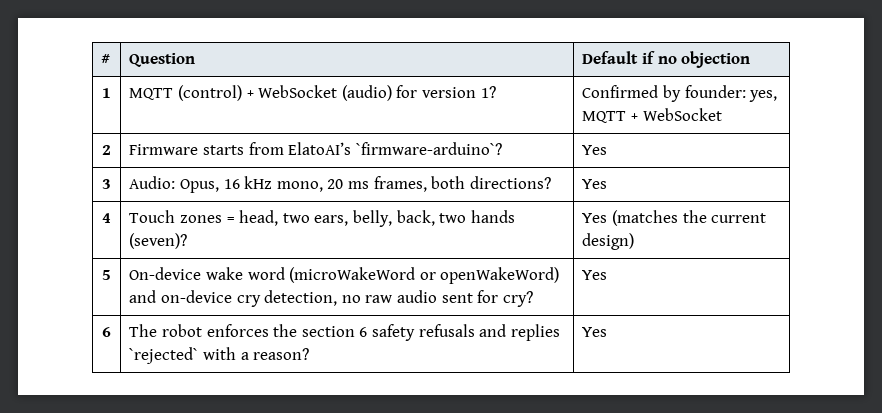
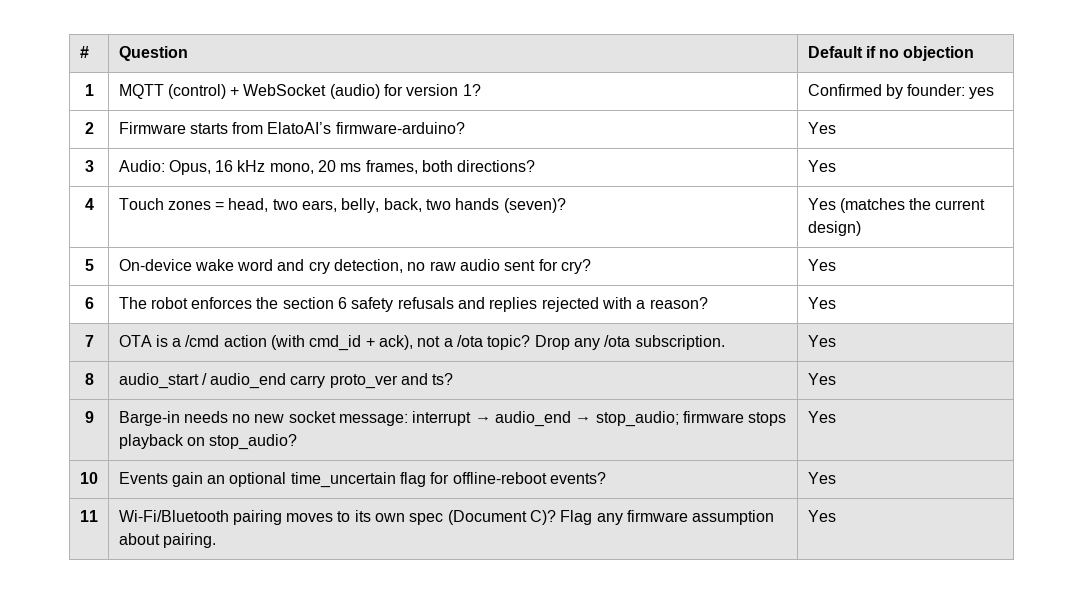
- 1 | MQTT (control) + WebSocket (audio) for version 1? | Confirmed by founder: yes, MQTT + WebSocket
+ 1 | MQTT (control) + WebSocket (audio) for version 1? | Confirmed by founder: yes
- 2 | Firmware starts from ElatoAI’s `firmware-arduino`? | Yes
+ 2 | Firmware starts from ElatoAI’s firmware-arduino? | Yes
- 5 | On-device wake word (microWakeWord or openWakeWord) and on-device cry detection, no raw audio sent for cry? | Yes
+ 5 | On-device wake word and cry detection, no raw audio sent for cry? | Yes
- 6 | The robot enforces the section 6 safety refusals and replies `rejected` with a reason? | Yes
+ 6 | The robot enforces the section 6 safety refusals and replies rejected with a reason? | Yes
+ 7 | OTA is a /cmd action (with cmd_id + ack), not a /ota topic? Drop any /ota subscription. | Yes
+ 8 | audio_start / audio_end carry proto_ver and ts? | Yes
+ 9 | Barge-in needs no new socket message: interrupt → audio_end → stop_audio; firmware stops playback on stop_audio? | Yes
+ 10 | Events gain an optional time_uncertain flag for offline-reboot events? | Yes
+ 11 | Wi-Fi/Bluetooth pairing moves to its own spec (Document C)? Flag any firmware assumption about pairing. | Yes

